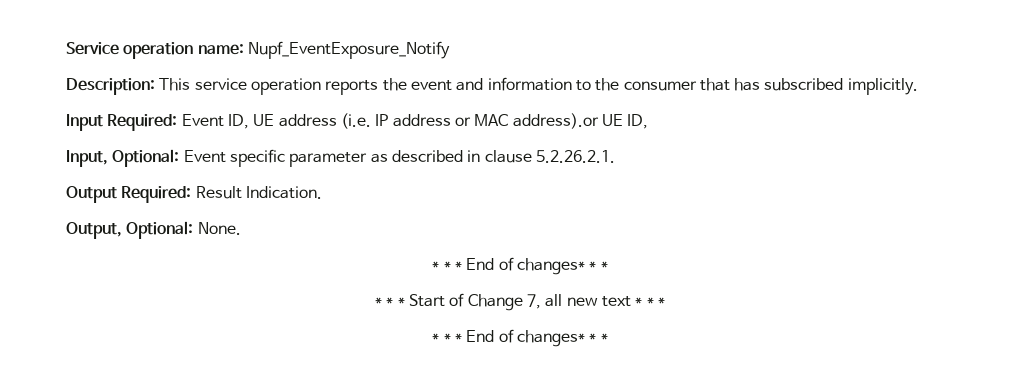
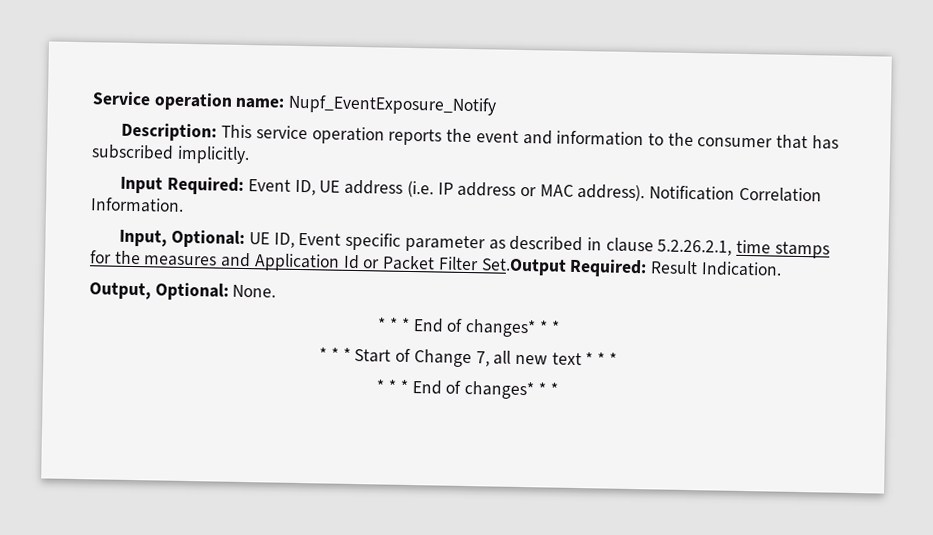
- Input Required: Event ID, UE address (i.e. IP address or MAC address).or UE ID,
+ Input Required: Event ID, UE address (i.e. IP address or MAC address). Notification Correlation Information.
- Input, Optional: Event specific parameter as described in clause 5.2.26.2.1.
- Output Required: Result Indication.
+ Input, Optional: UE ID, Event specific parameter as described in clause 5.2.26.2.1, time stamps for the measures and Application Id or Packet Filter Set.Output Required: Result Indication.

